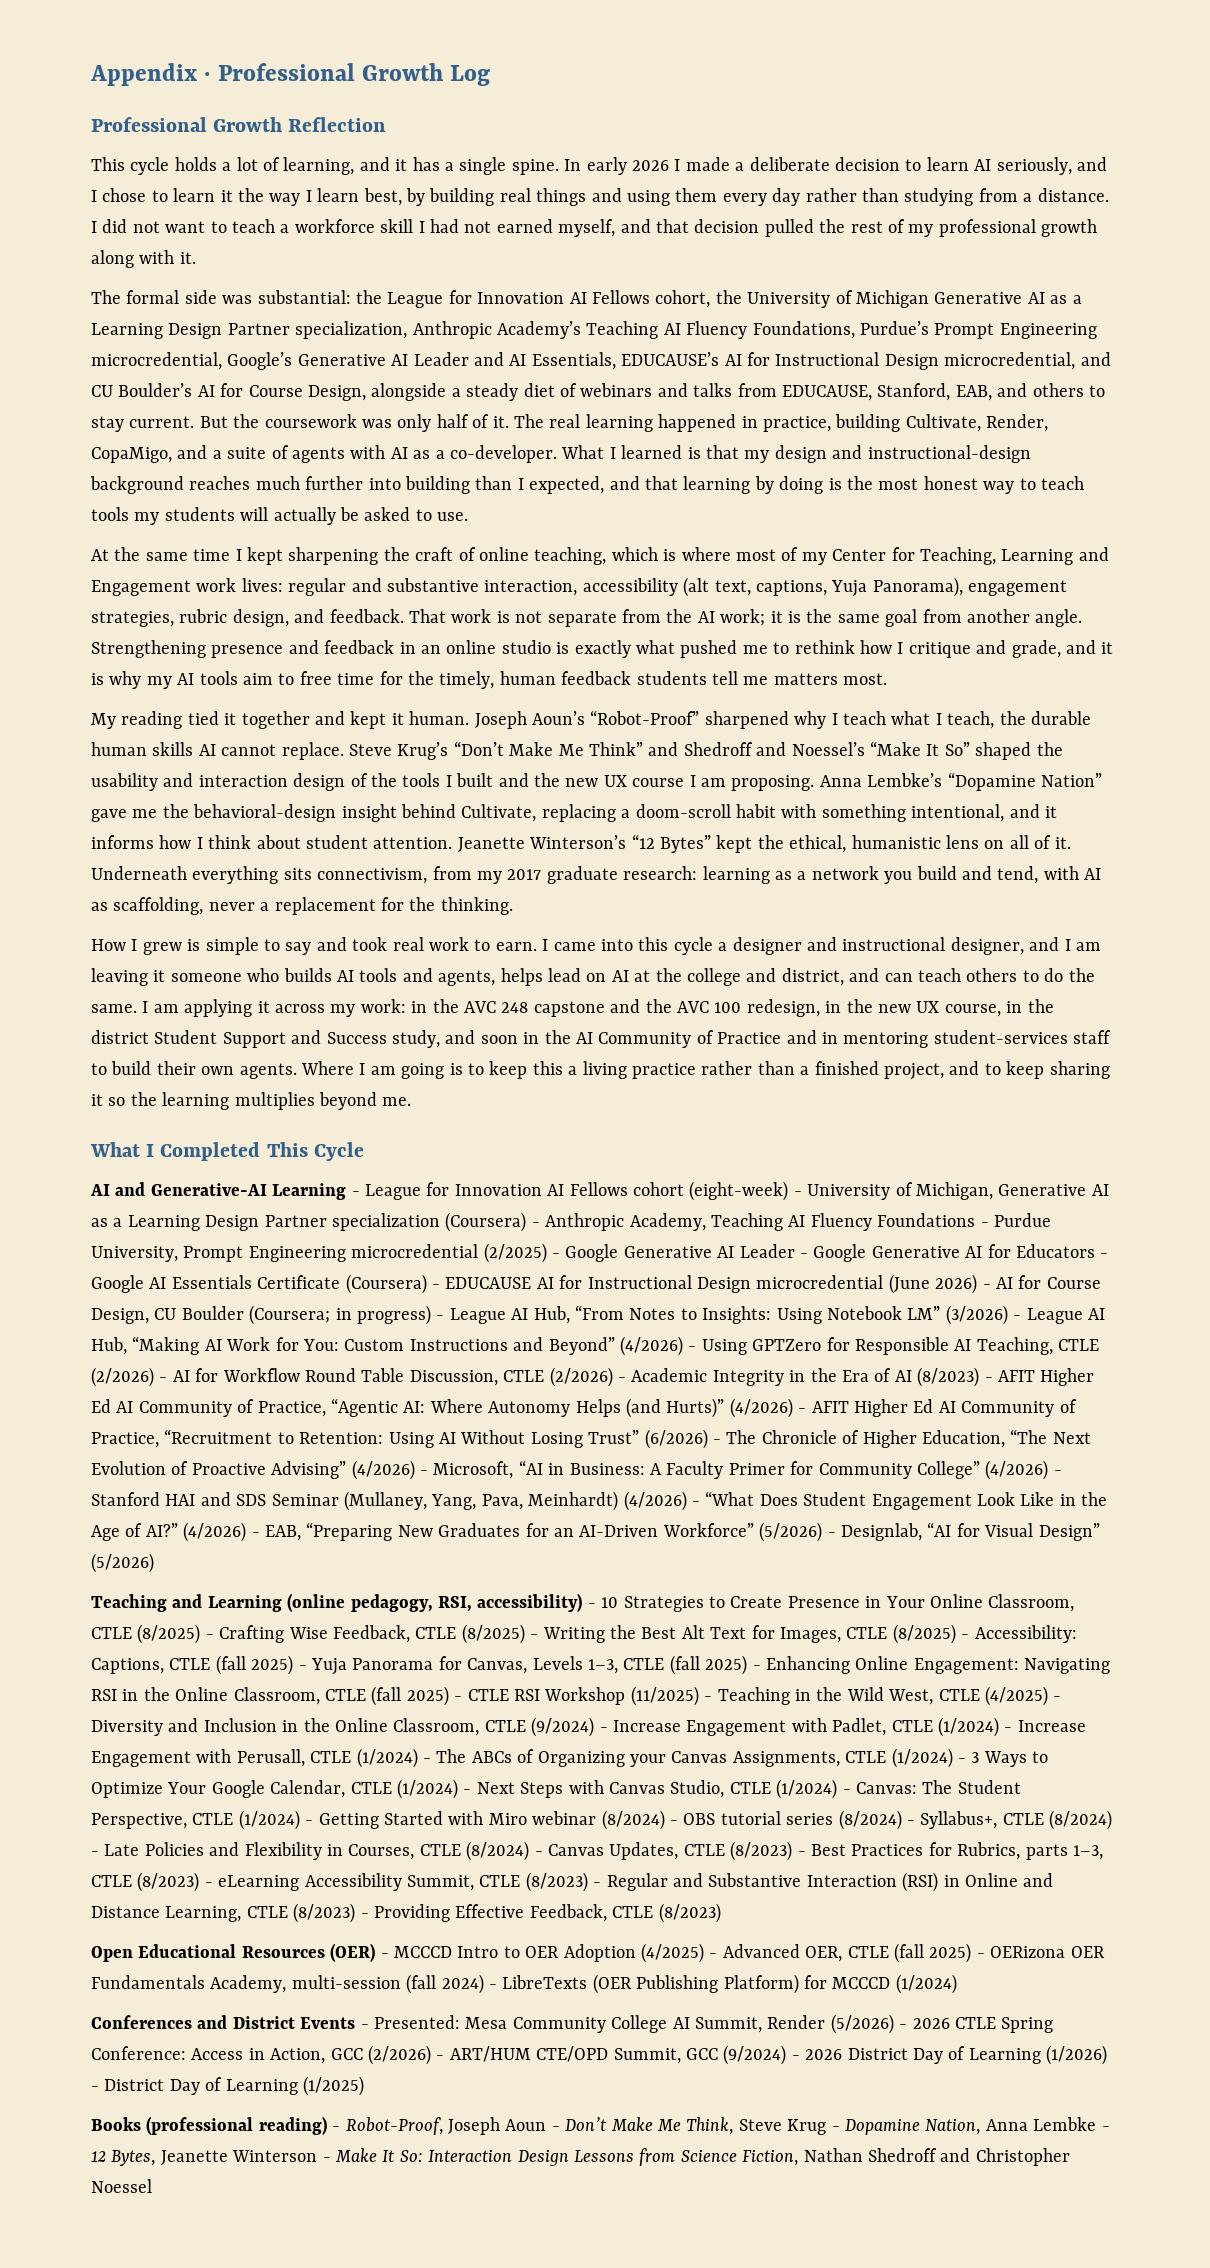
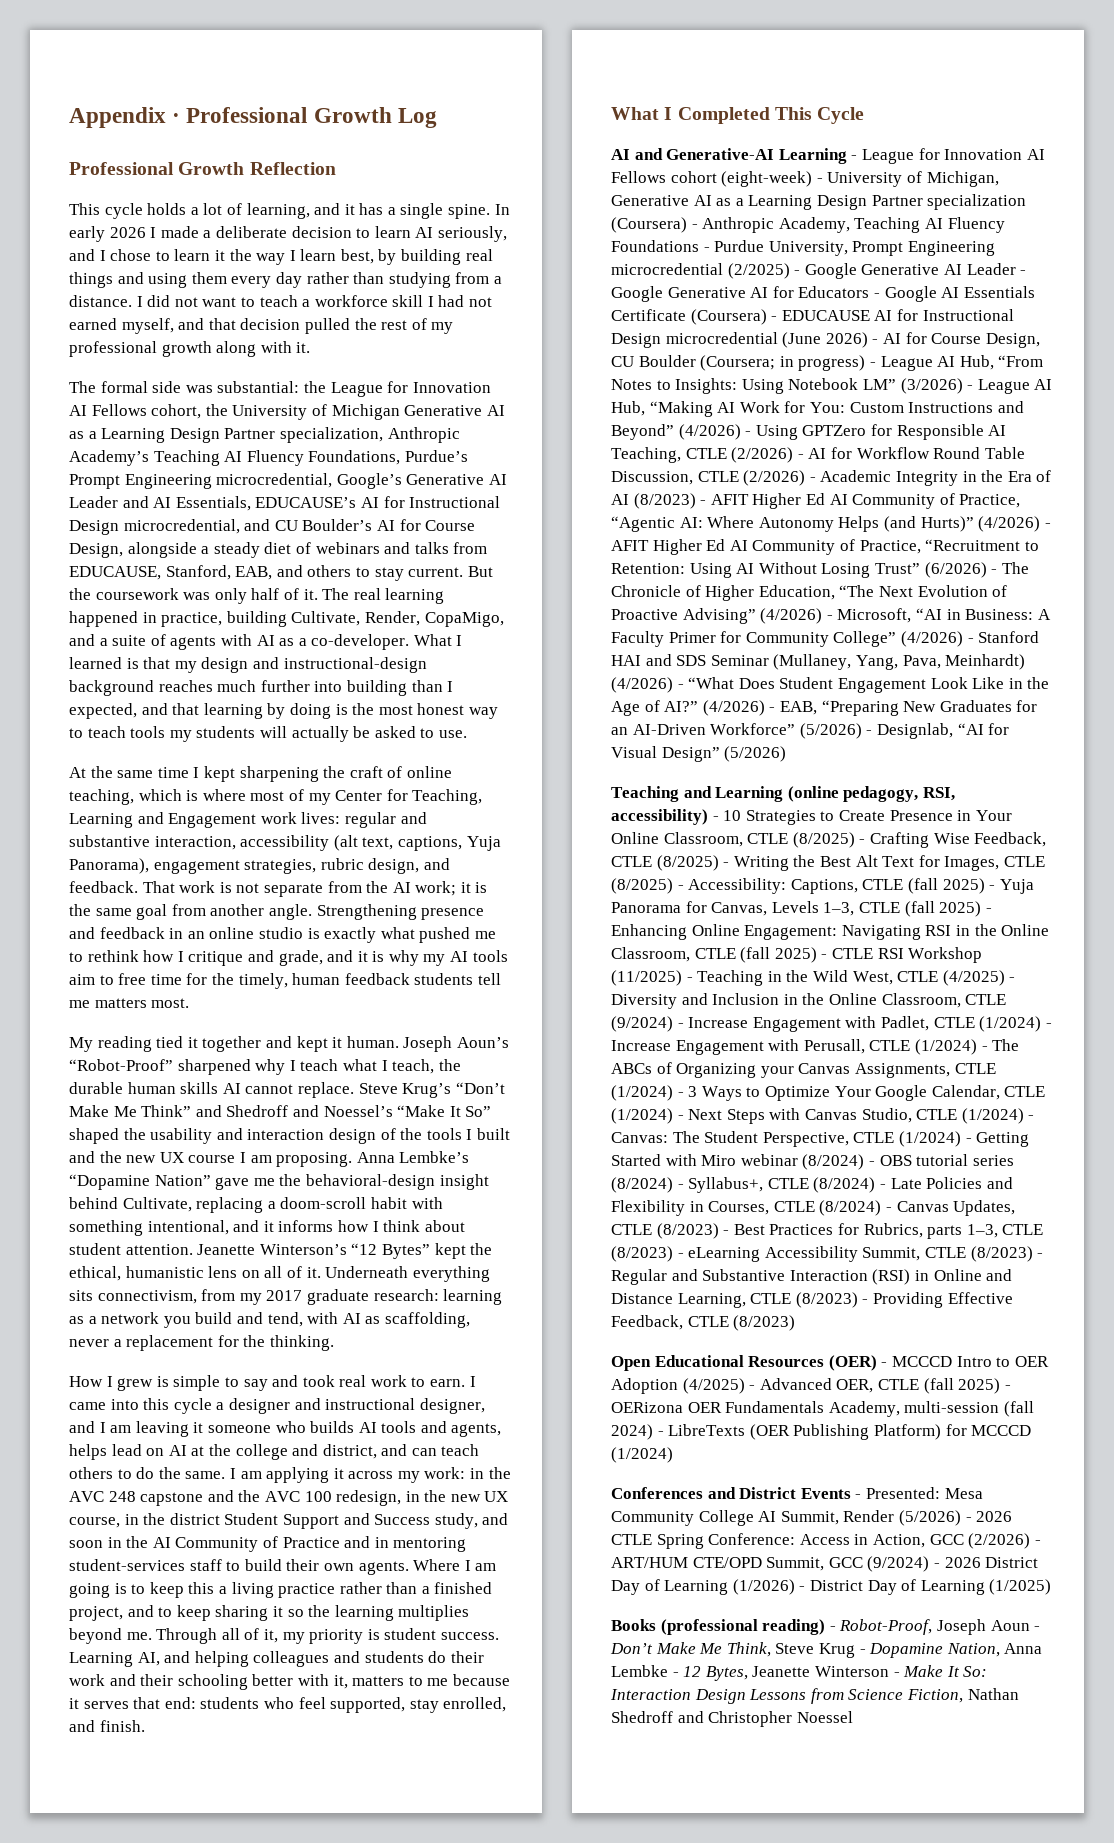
+ Through all of it, my priority is student success. Learning AI, and helping colleagues and students do their work and their schooling better with it, matters to me because it serves that end: students who feel supported, stay enrolled, and finish.

